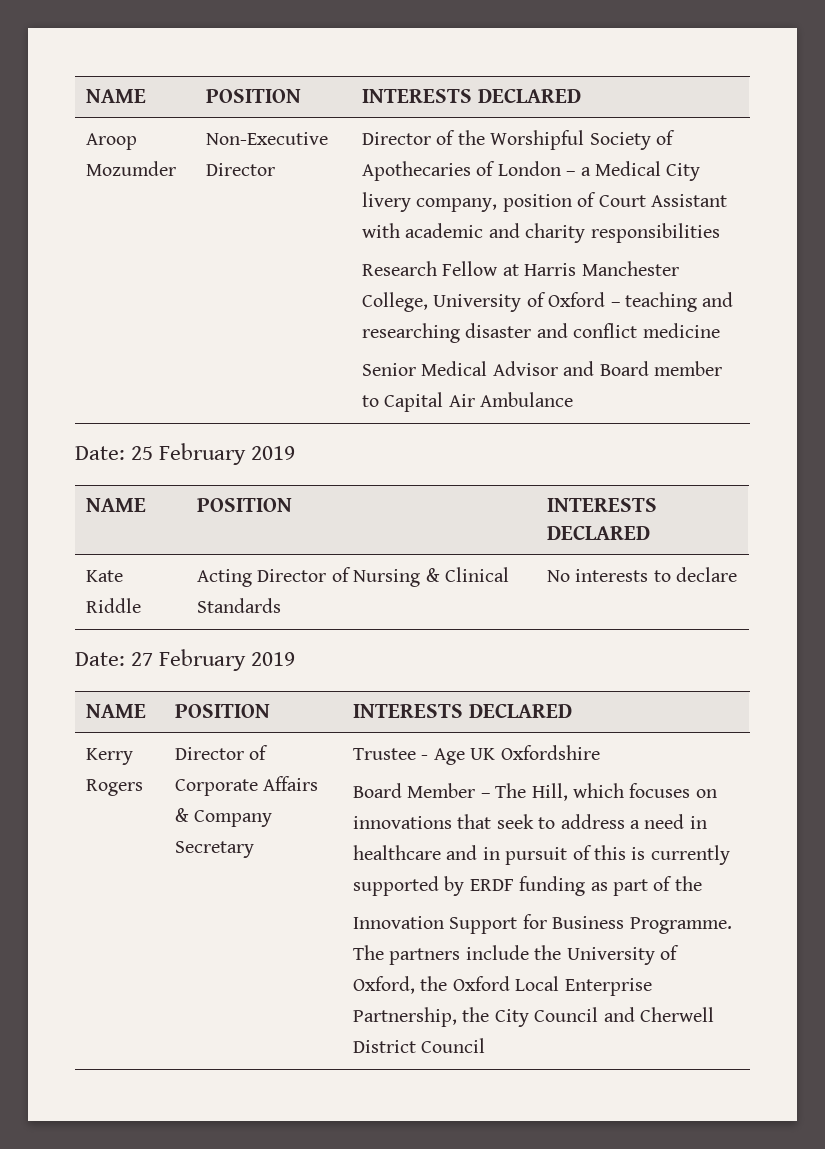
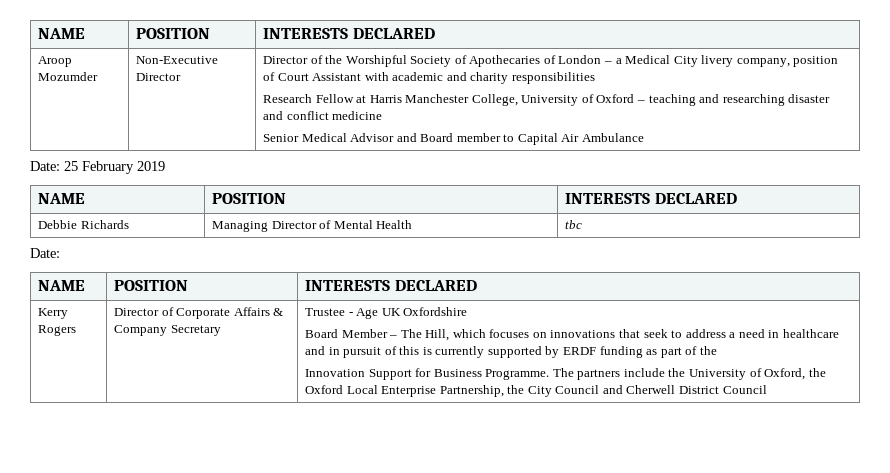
- Kate Riddle | Acting Director of Nursing & Clinical Standards | No interests to declare
- Date: 27 February 2019
+ Debbie Richards | Managing Director of Mental Health | tbc
+ Date:

